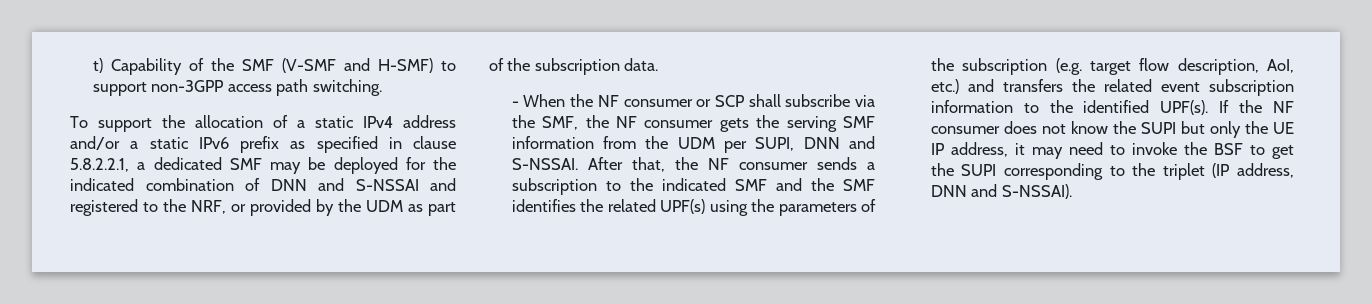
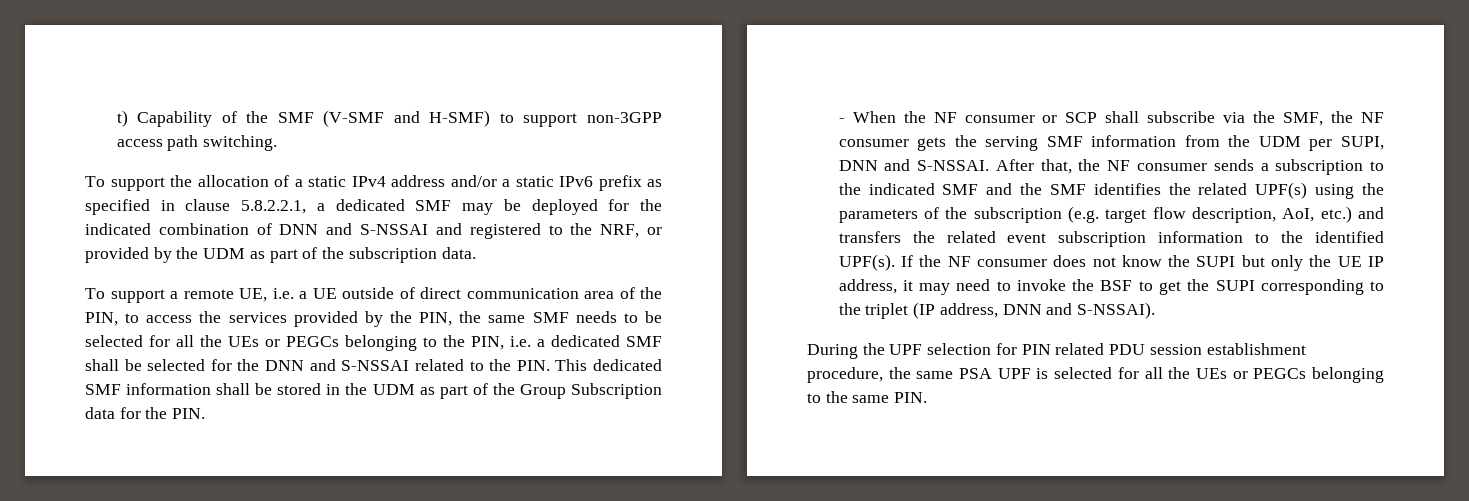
+ To support a remote UE, i.e. a UE outside of direct communication area of the PIN, to access the services provided by the PIN, the same SMF needs to be selected for all the UEs or PEGCs belonging to the PIN, i.e. a dedicated SMF shall be selected for the DNN and S-NSSAI related to the PIN. This dedicated SMF information shall be stored in the UDM as part of the Group Subscription data for the PIN.
+ During the UPF selection for PIN related PDU session establishment procedure, the same PSA UPF is selected for all the UEs or PEGCs belonging to the same PIN.

